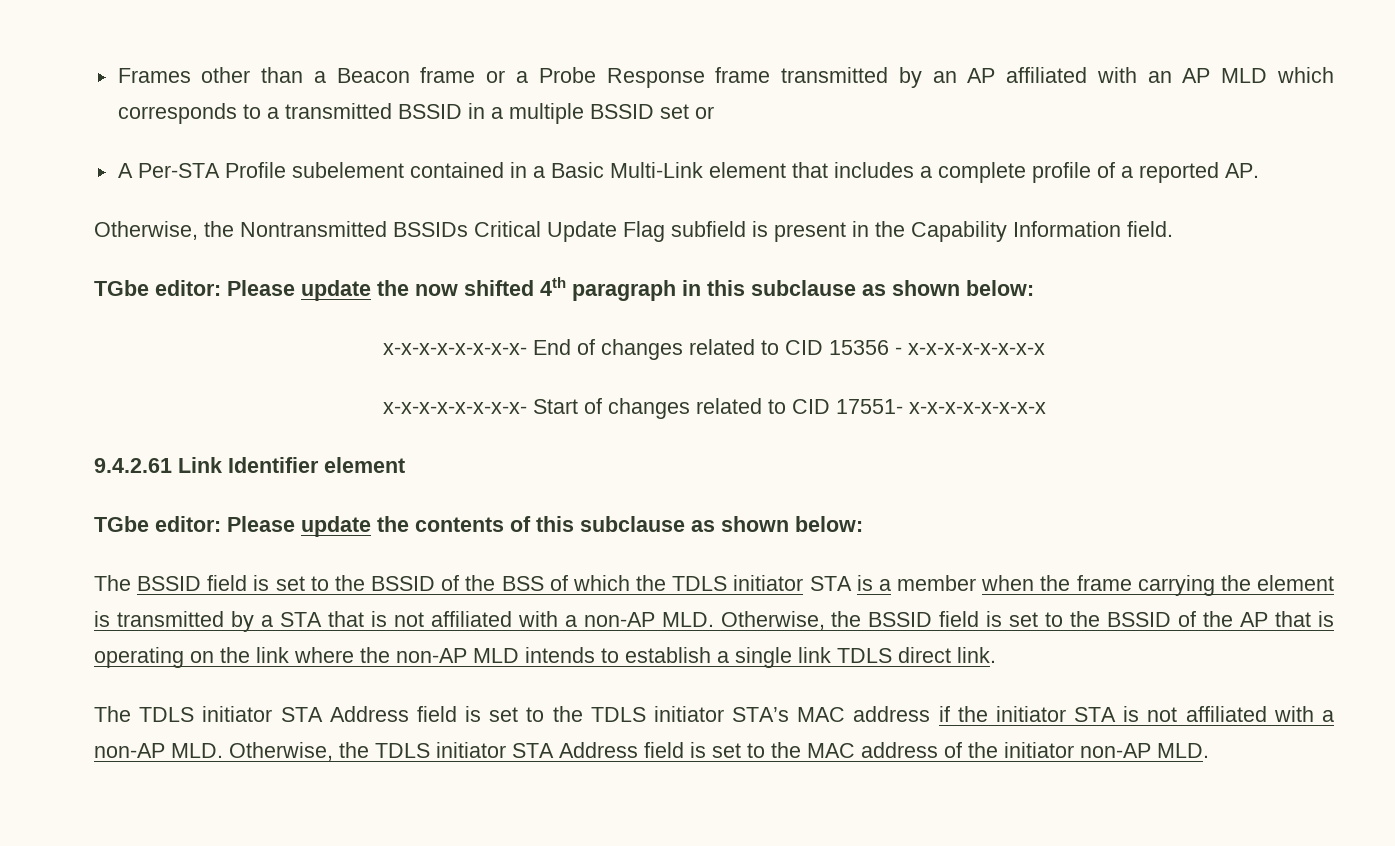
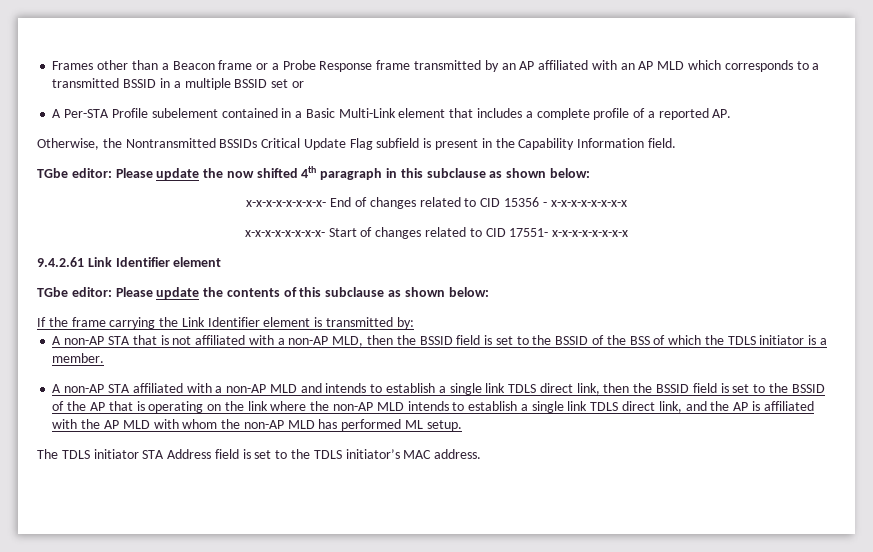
- The BSSID field is set to the BSSID of the BSS of which the TDLS initiator STA is a member when the frame carrying the element is transmitted by a STA that is not affiliated with a non-AP MLD. Otherwise, the BSSID field is set to the BSSID of the AP that is operating on the link where the non-AP MLD intends to establish a single link TDLS direct link.
+ If the frame carrying the Link Identifier element is transmitted by:
+ A non-AP STA that is not affiliated with a non-AP MLD, then the BSSID field is set to the BSSID of the BSS of which the TDLS initiator is a member.
+ A non-AP STA affiliated with a non-AP MLD and intends to establish a single link TDLS direct link, then the BSSID field is set to the BSSID of the AP that is operating on the link where the non-AP MLD intends to establish a single link TDLS direct link, and the AP is affiliated with the AP MLD with whom the non-AP MLD has performed ML setup.
- The TDLS initiator STA Address field is set to the TDLS initiator STA’s MAC address if the initiator STA is not affiliated with a non-AP MLD. Otherwise, the TDLS initiator STA Address field is set to the MAC address of the initiator non-AP MLD.
+ The TDLS initiator STA Address field is set to the TDLS initiator’s MAC address.

